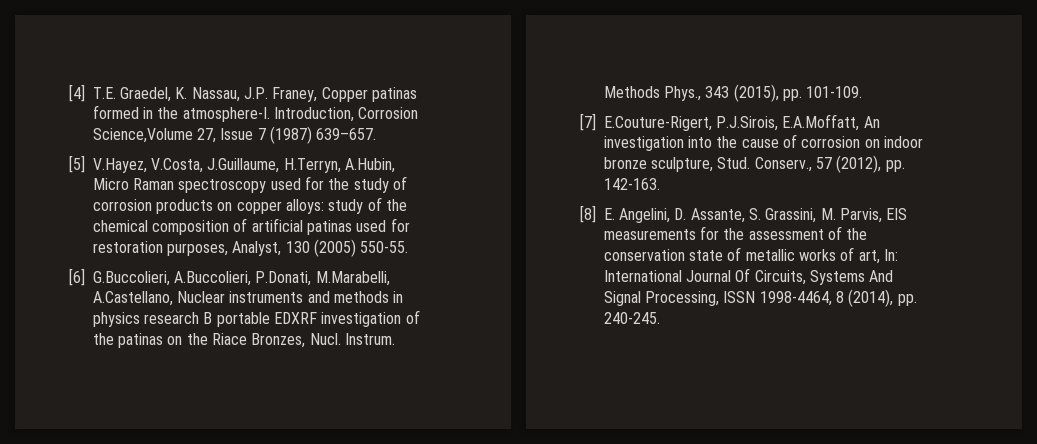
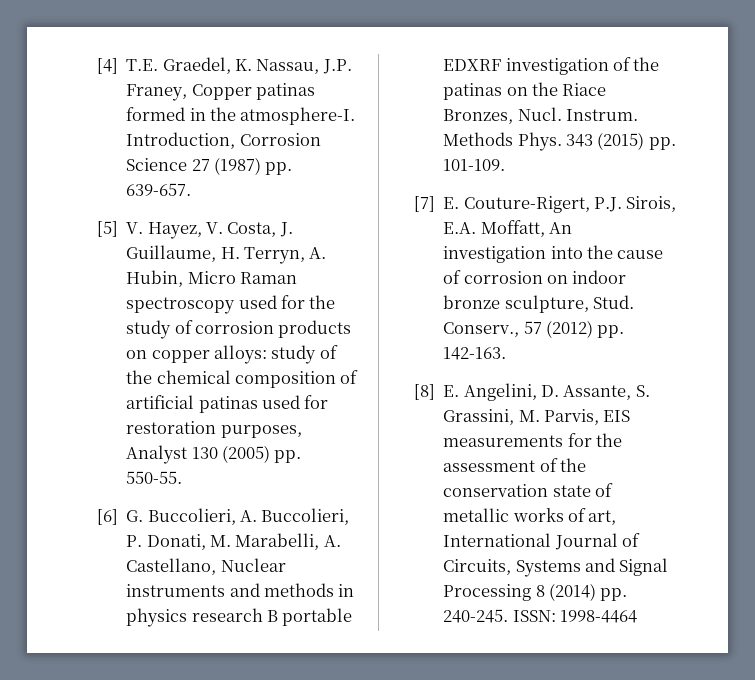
- Introduction, Corrosion Science,Volume 27, Issue 7 (1987) 639–657.
- [5] V.Hayez, V.Costa, J.Guillaume, H.Terryn, A.Hubin, Micro Raman spectroscopy used for the study of corrosion products on copper alloys: study of the chemical composition of artificial patinas used for restoration purposes, Analyst, 130 (2005) 550-55.
+ Introduction, Corrosion Science 27 (1987) pp. 639-657.
+ [5] V. Hayez, V. Costa, J. Guillaume, H. Terryn, A. Hubin, Micro Raman spectroscopy used for the study of corrosion products on copper alloys: study of the chemical composition of artificial patinas used for restoration purposes, Analyst 130 (2005) pp. 550-55.
- [6] G.Buccolieri, A.Buccolieri, P.Donati, M.Marabelli, A.Castellano, Nuclear instruments and methods in physics research B portable EDXRF investigation of the patinas on the Riace Bronzes, Nucl.
+ [6] G. Buccolieri, A. Buccolieri, P. Donati, M. Marabelli, A. Castellano, Nuclear instruments and methods in physics research B portable EDXRF investigation of the patinas on the Riace Bronzes, Nucl.
- Methods Phys., 343 (2015), pp. 101-109.
+ Methods Phys. 343 (2015) pp. 101-109.
- [7] E.Couture-Rigert, P.J.Sirois, E.A.Moffatt, An investigation into the cause of corrosion on indoor bronze sculpture, Stud.
+ [7] E. Couture-Rigert, P.J. Sirois, E.A. Moffatt, An investigation into the cause of corrosion on indoor bronze sculpture, Stud.
- Conserv., 57 (2012), pp. 142-163.
+ Conserv., 57 (2012) pp. 142-163.
- [8] E. Angelini, D. Assante, S. Grassini, M. Parvis, EIS measurements for the assessment of the conservation state of metallic works of art, In: International Journal Of Circuits, Systems And Signal Processing, ISSN 1998-4464, 8 (2014), pp. 240-245.
+ [8] E. Angelini, D. Assante, S. Grassini, M. Parvis, EIS measurements for the assessment of the conservation state of metallic works of art, International Journal of Circuits, Systems and Signal Processing 8 (2014) pp. 240-245. ISSN: 1998-4464

